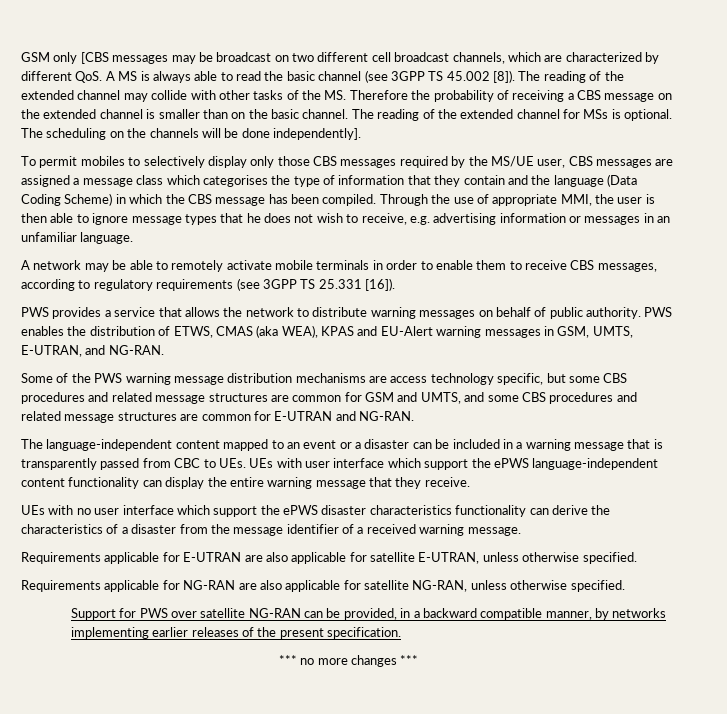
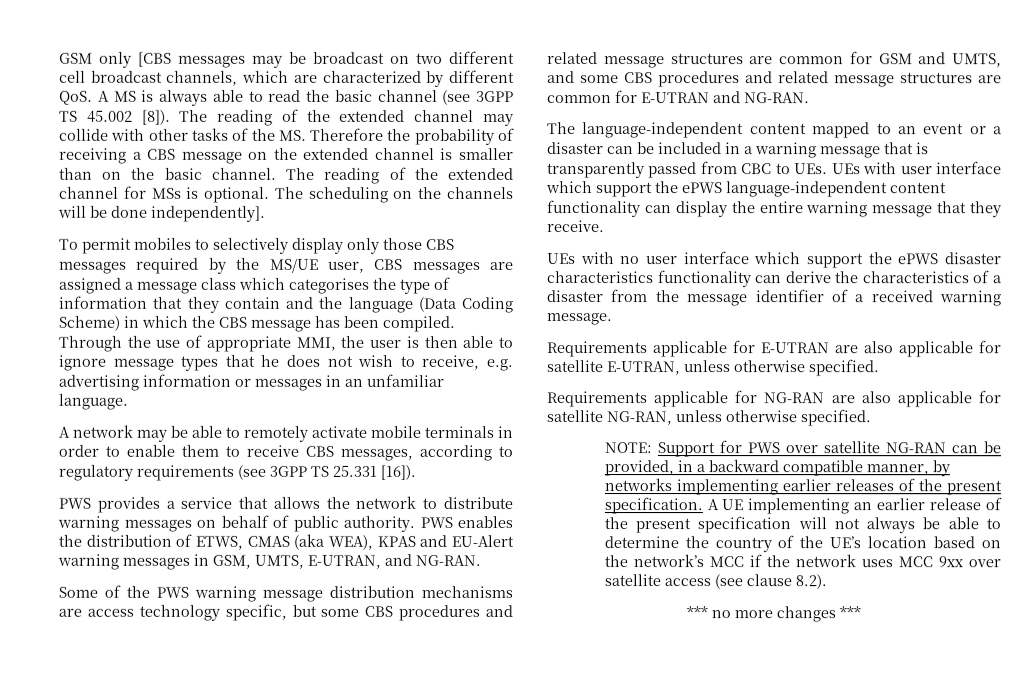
- Support for PWS over satellite NG-RAN can be provided, in a backward compatible manner, by networks implementing earlier releases of the present specification.
+ NOTE: Support for PWS over satellite NG-RAN can be provided, in a backward compatible manner, by networks implementing earlier releases of the present specification. A UE implementing an earlier release of the present specification will not always be able to determine the country of the UE’s location based on the network’s MCC if the network uses MCC 9xx over satellite access (see clause 8.2).

